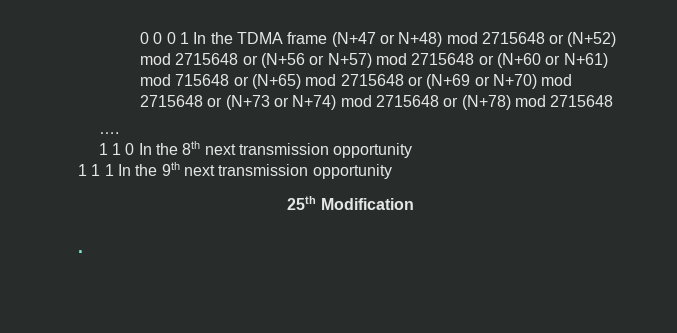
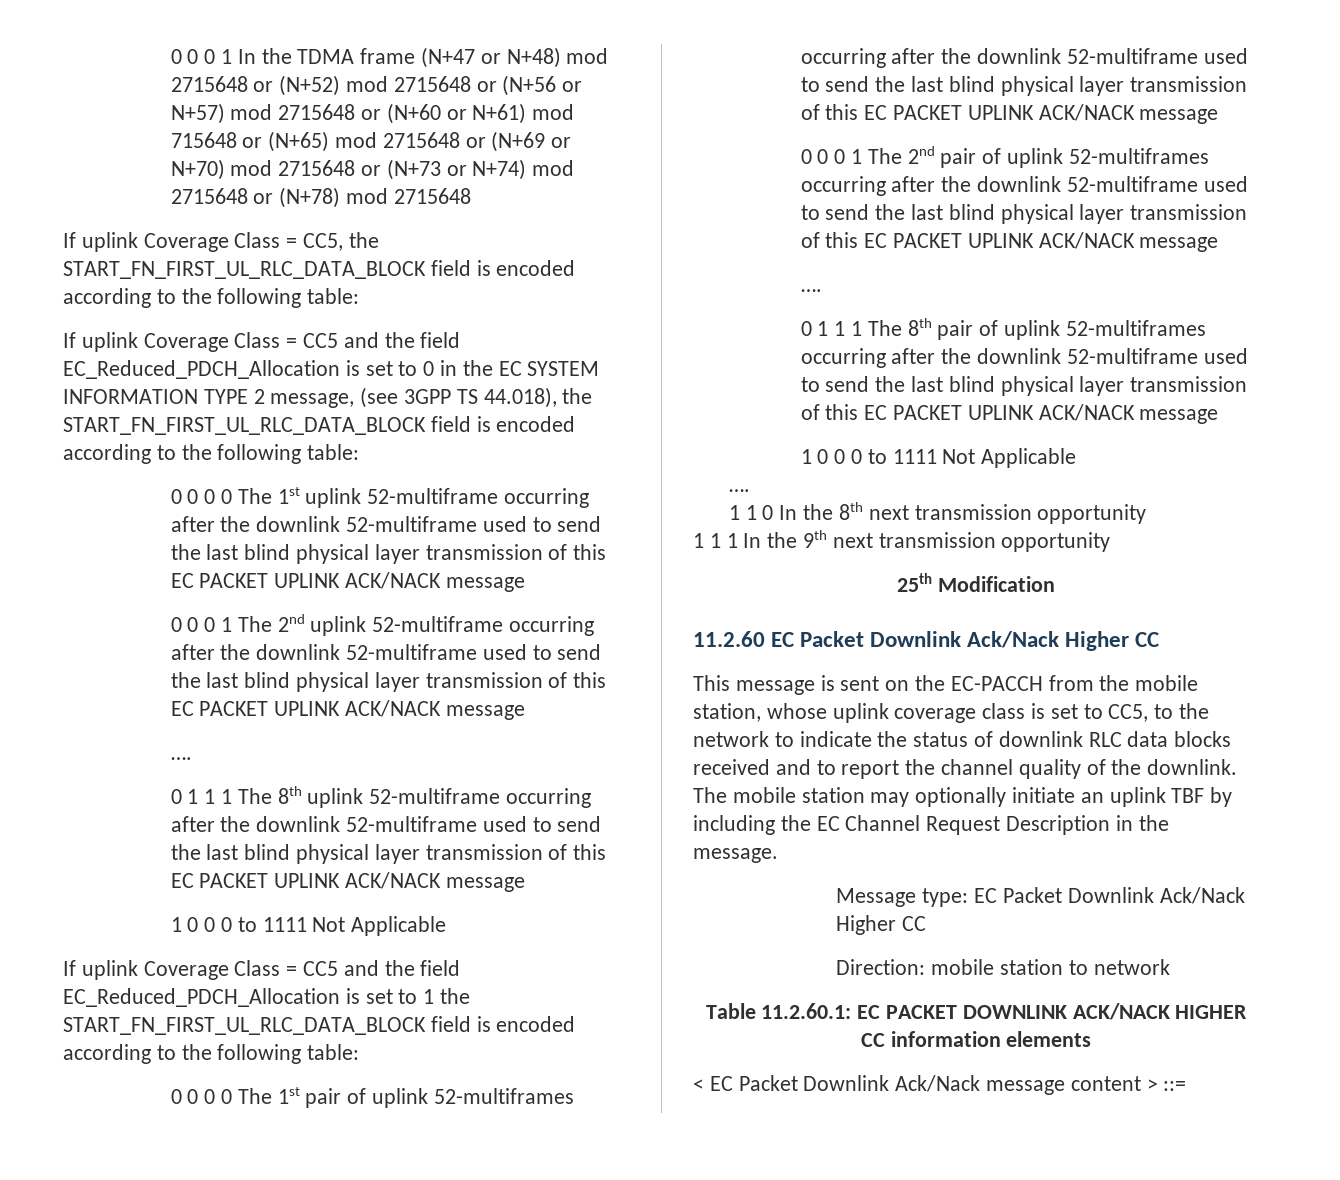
+ If uplink Coverage Class = CC5, the START_FN_FIRST_UL_RLC_DATA_BLOCK field is encoded according to the following table:
+ If uplink Coverage Class = CC5 and the field EC_Reduced_PDCH_Allocation is set to 0 in the EC SYSTEM INFORMATION TYPE 2 message, (see 3GPP TS 44.018), the START_FN_FIRST_UL_RLC_DATA_BLOCK field is encoded according to the following table:
+ 0 0 0 0 The 1st uplink 52-multiframe occurring after the downlink 52-multiframe used to send the last blind physical layer transmission of this EC PACKET UPLINK ACK/NACK message
+ 0 0 0 1 The 2nd uplink 52-multiframe occurring after the downlink 52-multiframe used to send the last blind physical layer transmission of this EC PACKET UPLINK ACK/NACK message
+ ….
+ 0 1 1 1 The 8th uplink 52-multiframe occurring after the downlink 52-multiframe used to send the last blind physical layer transmission of this EC PACKET UPLINK ACK/NACK message
+ 1 0 0 0 to 1111 Not Applicable
+ If uplink Coverage Class = CC5 and the field EC_Reduced_PDCH_Allocation is set to 1 the START_FN_FIRST_UL_RLC_DATA_BLOCK field is encoded according to the following table:
+ 0 0 0 0 The 1st pair of uplink 52-multiframes occurring after the downlink 52-multiframe used to send the last blind physical layer transmission of this EC PACKET UPLINK ACK/NACK message
+ 0 0 0 1 The 2nd pair of uplink 52-multiframes occurring after the downlink 52-multiframe used to send the last blind physical layer transmission of this EC PACKET UPLINK ACK/NACK message
+ ….
+ 0 1 1 1 The 8th pair of uplink 52-multiframes occurring after the downlink 52-multiframe used to send the last blind physical layer transmission of this EC PACKET UPLINK ACK/NACK message
+ 1 0 0 0 to 1111 Not Applicable
- .
+ 11.2.60 EC Packet Downlink Ack/Nack Higher CC
+ This message is sent on the EC-PACCH from the mobile station, whose uplink coverage class is set to CC5, to the network to indicate the status of downlink RLC data blocks received and to report the channel quality of the downlink. The mobile station may optionally initiate an uplink TBF by including the EC Channel Request Description in the message.
+ Message type: EC Packet Downlink Ack/Nack Higher CC
+ Direction: mobile station to network
+ Table 11.2.60.1: EC PACKET DOWNLINK ACK/NACK HIGHER CC information elements
+ < EC Packet Downlink Ack/Nack message content > ::=

